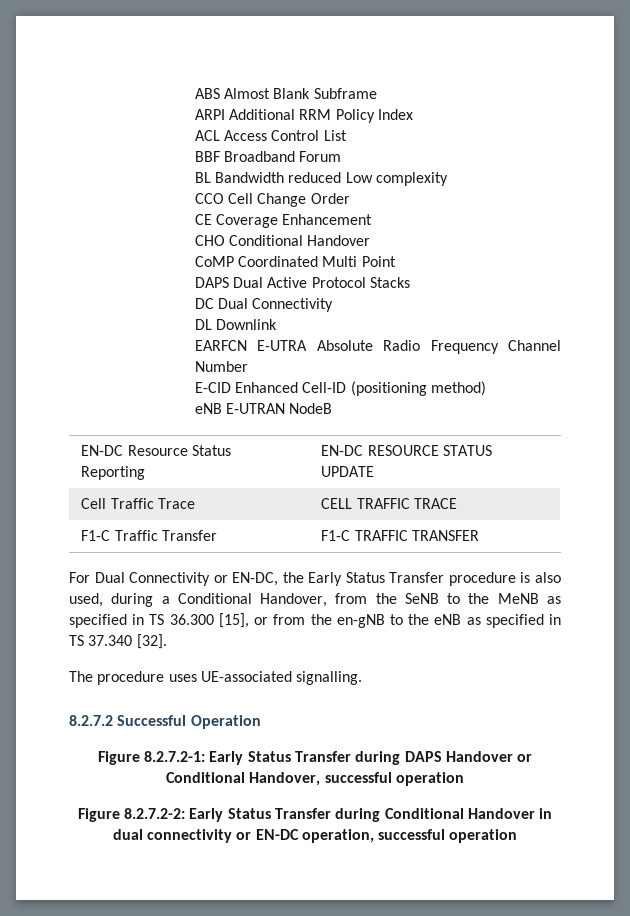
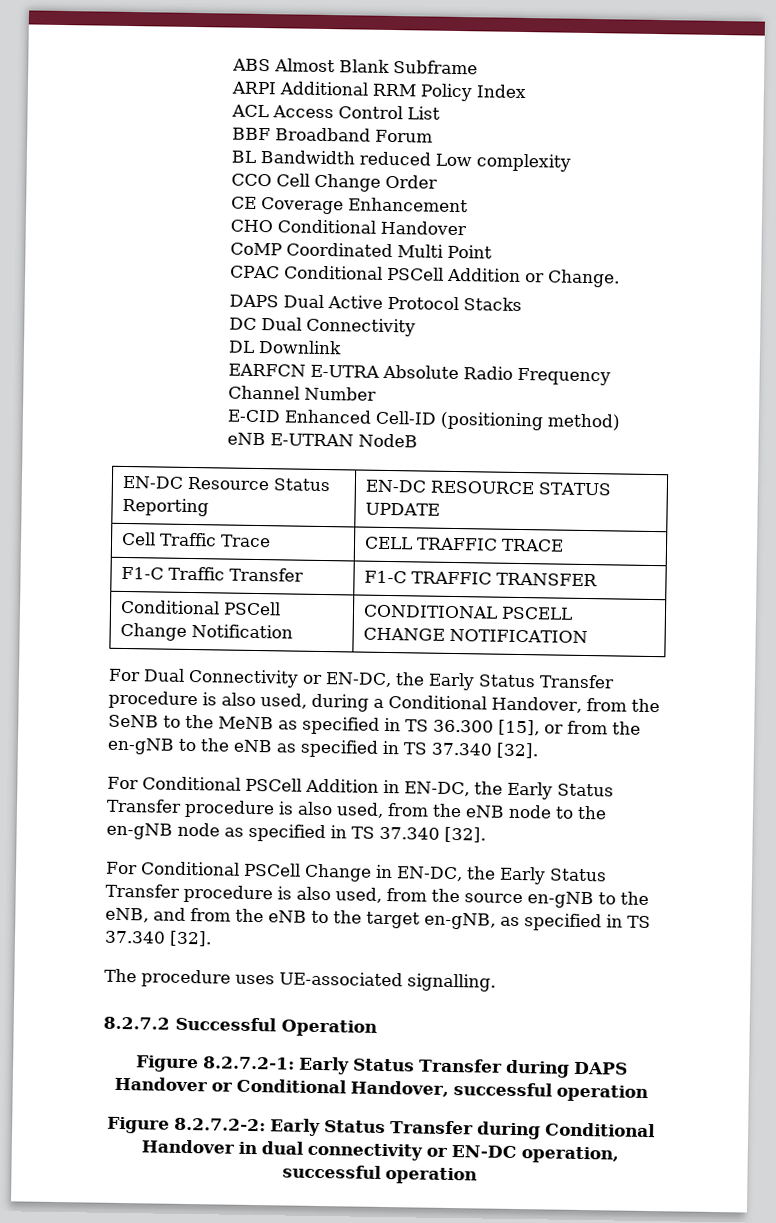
+ CPAC Conditional PSCell Addition or Change.
+ Conditional PSCell Change Notification | CONDITIONAL PSCELL CHANGE NOTIFICATION
+ For Conditional PSCell Addition in EN-DC, the Early Status Transfer procedure is also used, from the eNB node to the en-gNB node as specified in TS 37.340 [32].
+ For Conditional PSCell Change in EN-DC, the Early Status Transfer procedure is also used, from the source en-gNB to the eNB, and from the eNB to the target en-gNB, as specified in TS 37.340 [32].

